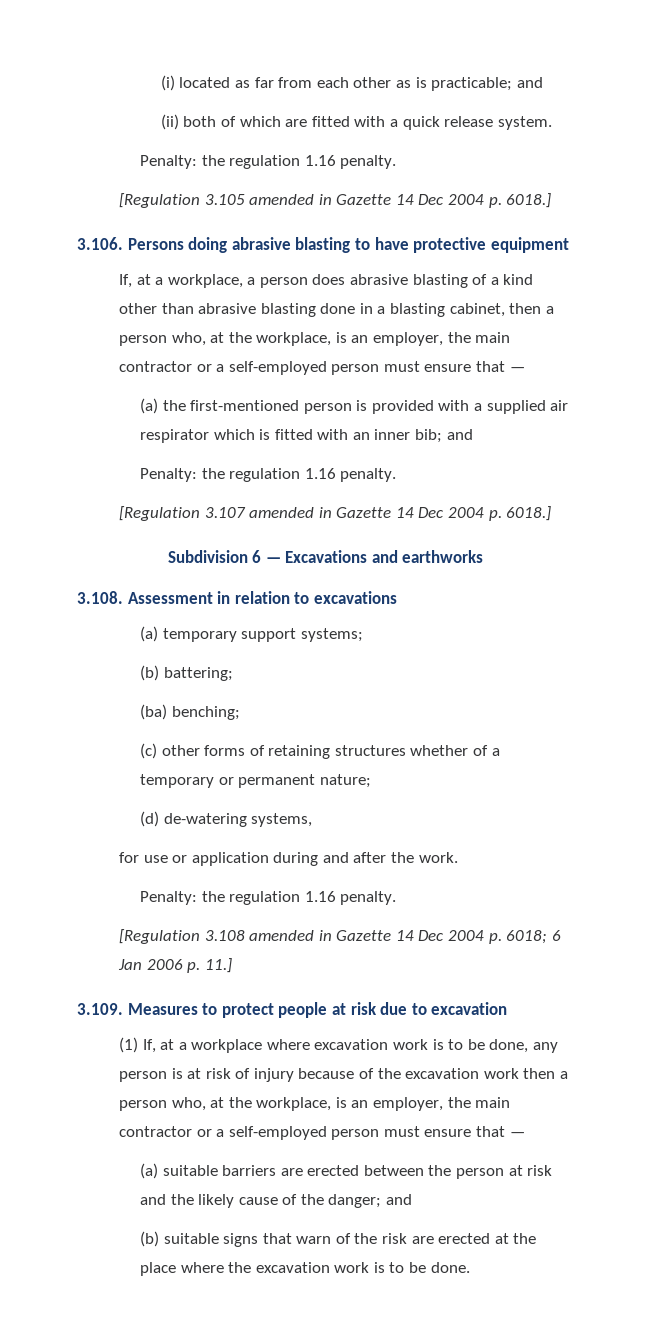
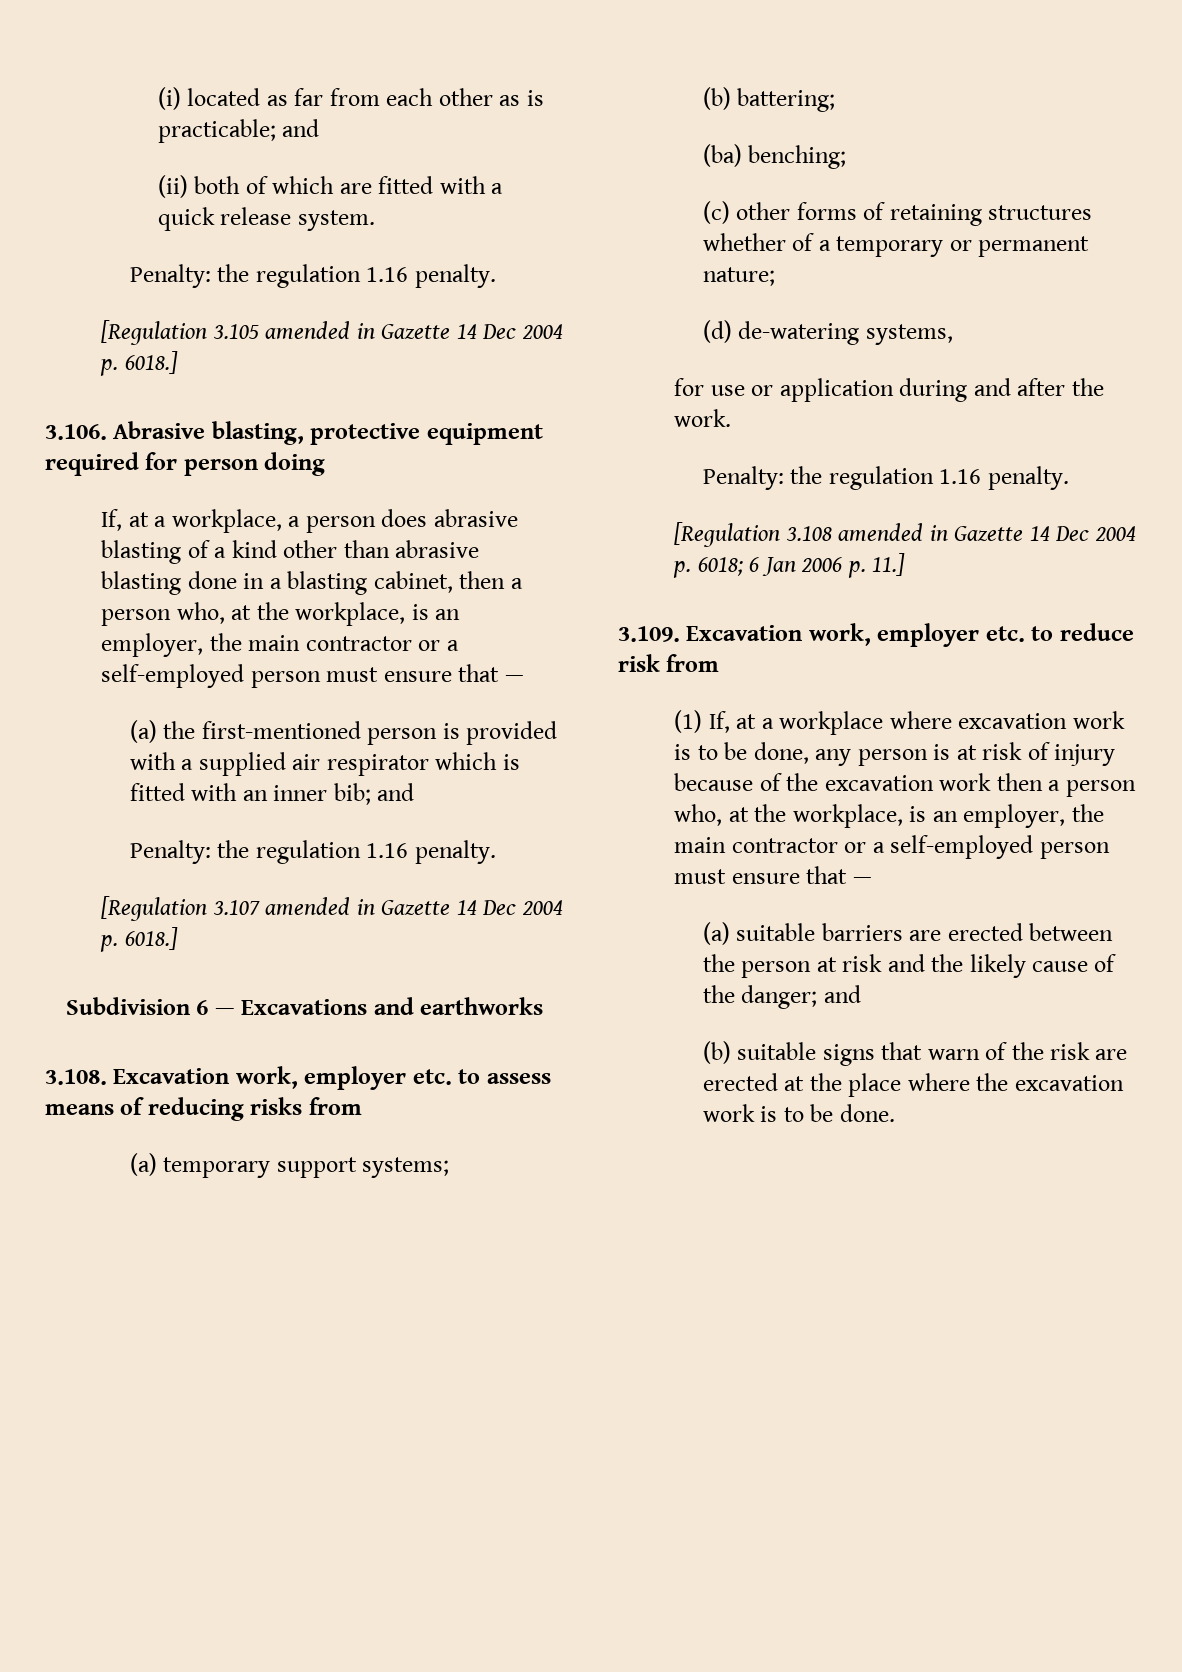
- 3.106. Persons doing abrasive blasting to have protective equipment
+ 3.106. Abrasive blasting, protective equipment required for person doing
- 3.108. Assessment in relation to excavations
+ 3.108. Excavation work, employer etc. to assess means of reducing risks from
- 3.109. Measures to protect people at risk due to excavation
+ 3.109. Excavation work, employer etc. to reduce risk from

